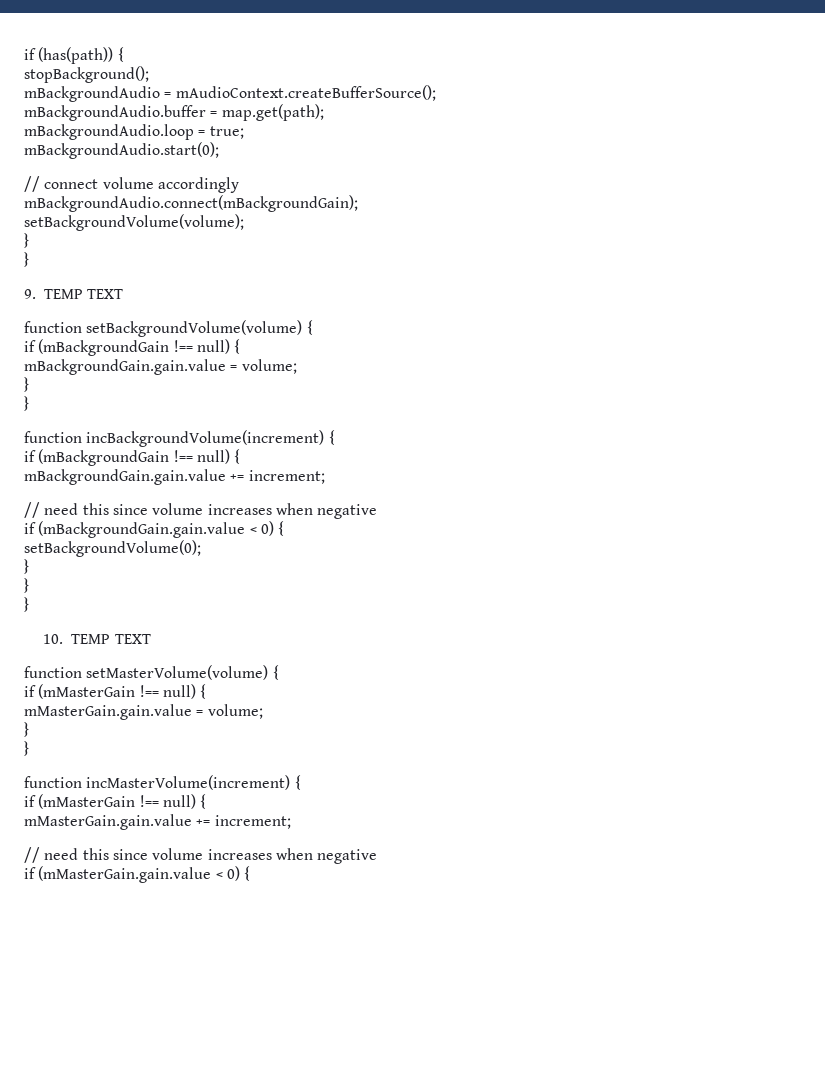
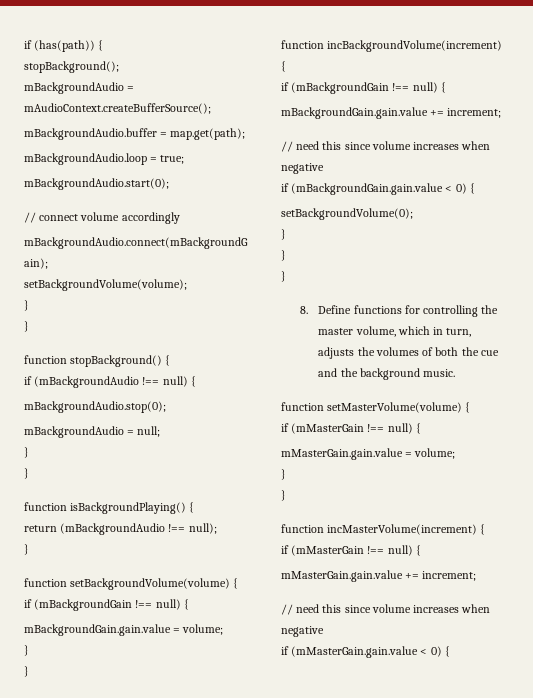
- 9. TEMP TEXT
+ function stopBackground() {
+ if (mBackgroundAudio !== null) {
+ mBackgroundAudio.stop(0);
+ mBackgroundAudio = null;
+ }
+ }
+ function isBackgroundPlaying() {
+ return (mBackgroundAudio !== null);
+ }
- 10. TEMP TEXT
+ 8. Define functions for controlling the master volume, which in turn, adjusts the volumes of both the cue and the background music.

